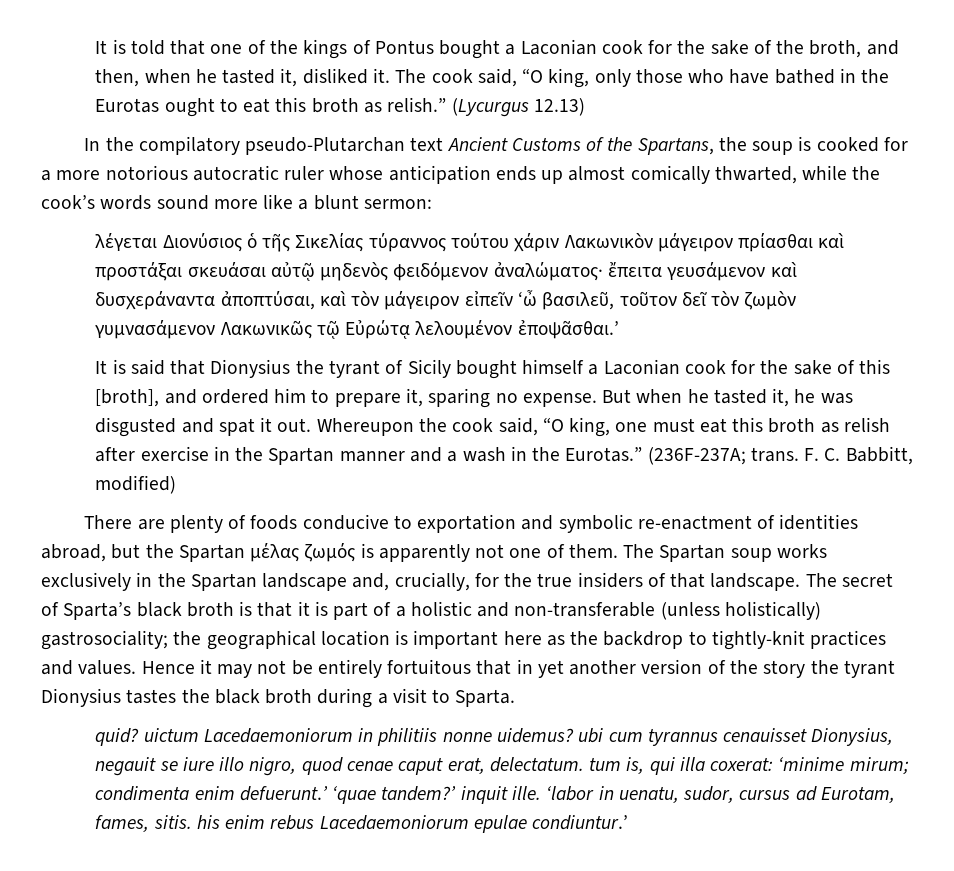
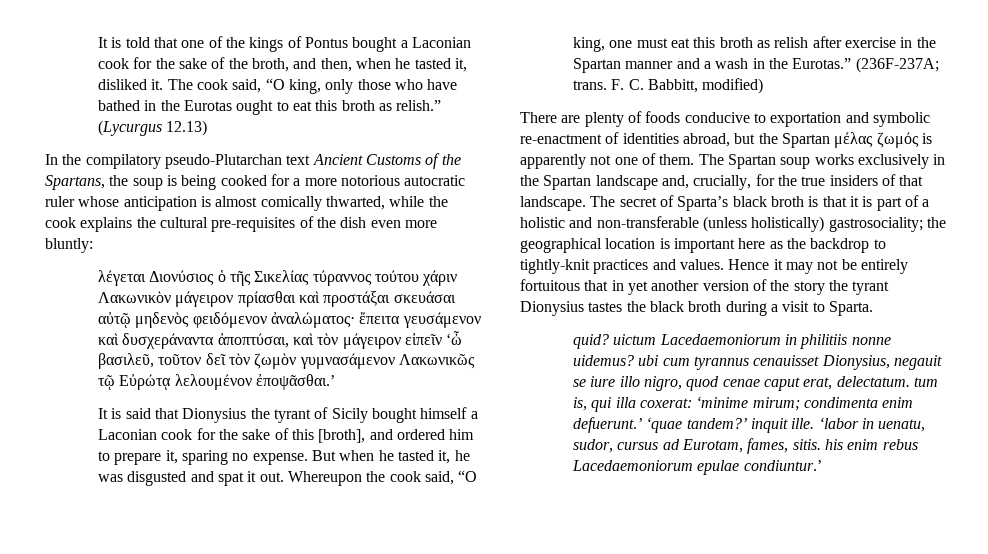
- In the compilatory pseudo-Plutarchan text Ancient Customs of the Spartans, the soup is cooked for a more notorious autocratic ruler whose anticipation ends up almost comically thwarted, while the cook’s words sound more like a blunt sermon:
+ In the compilatory pseudo-Plutarchan text Ancient Customs of the Spartans, the soup is being cooked for a more notorious autocratic ruler whose anticipation is almost comically thwarted, while the cook explains the cultural pre-requisites of the dish even more bluntly:

